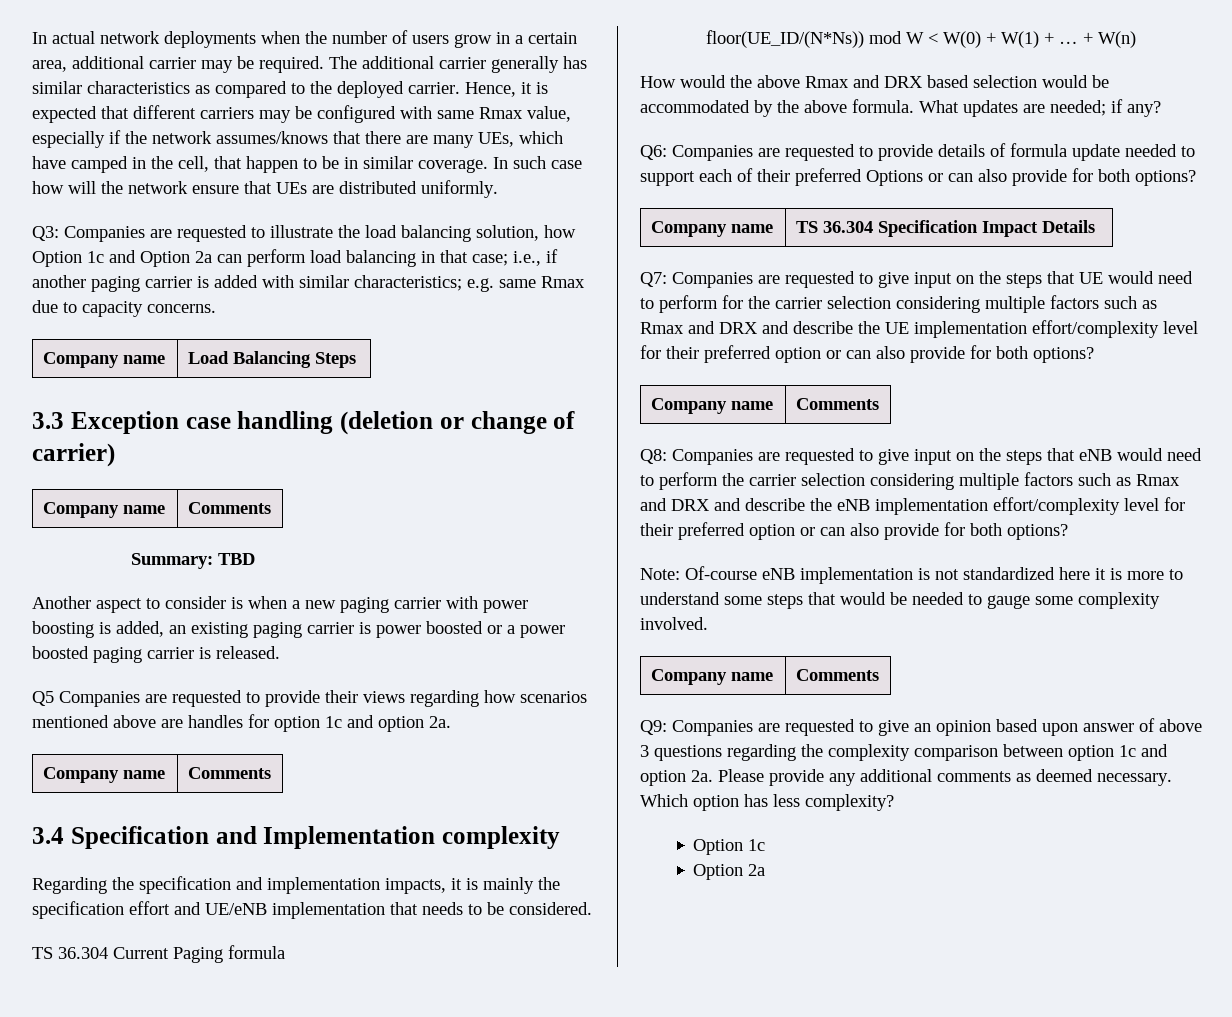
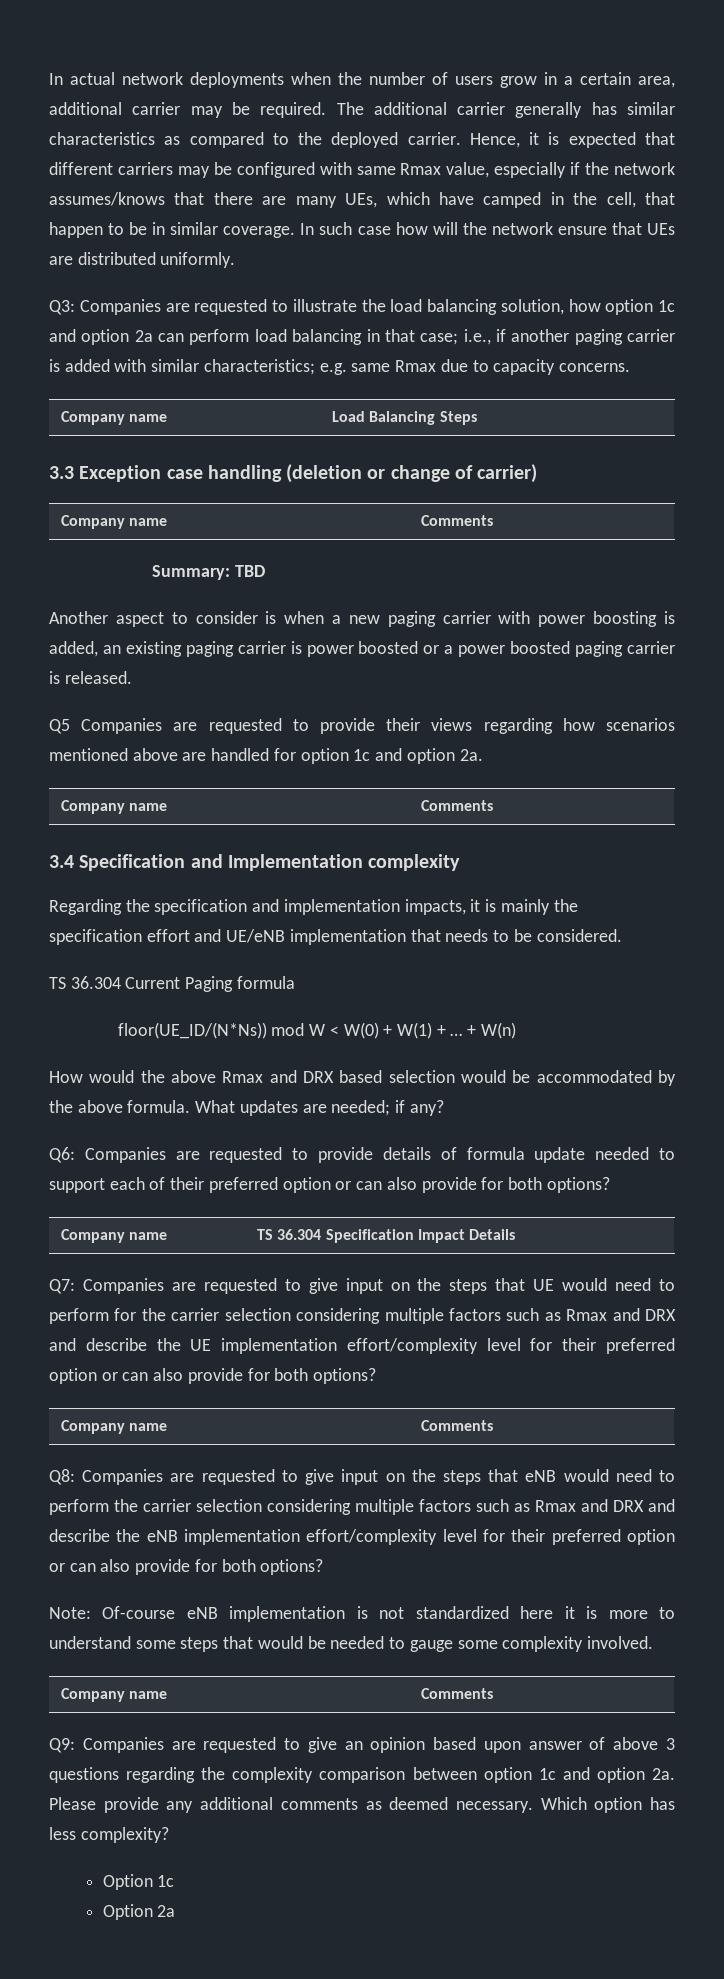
- Q3: Companies are requested to illustrate the load balancing solution, how Option 1c and Option 2a can perform load balancing in that case; i.e., if another paging carrier is added with similar characteristics; e.g. same Rmax due to capacity concerns.
+ Q3: Companies are requested to illustrate the load balancing solution, how option 1c and option 2a can perform load balancing in that case; i.e., if another paging carrier is added with similar characteristics; e.g. same Rmax due to capacity concerns.
- Q5 Companies are requested to provide their views regarding how scenarios mentioned above are handles for option 1c and option 2a.
+ Q5 Companies are requested to provide their views regarding how scenarios mentioned above are handled for option 1c and option 2a.
- Q6: Companies are requested to provide details of formula update needed to support each of their preferred Options or can also provide for both options?
+ Q6: Companies are requested to provide details of formula update needed to support each of their preferred option or can also provide for both options?

